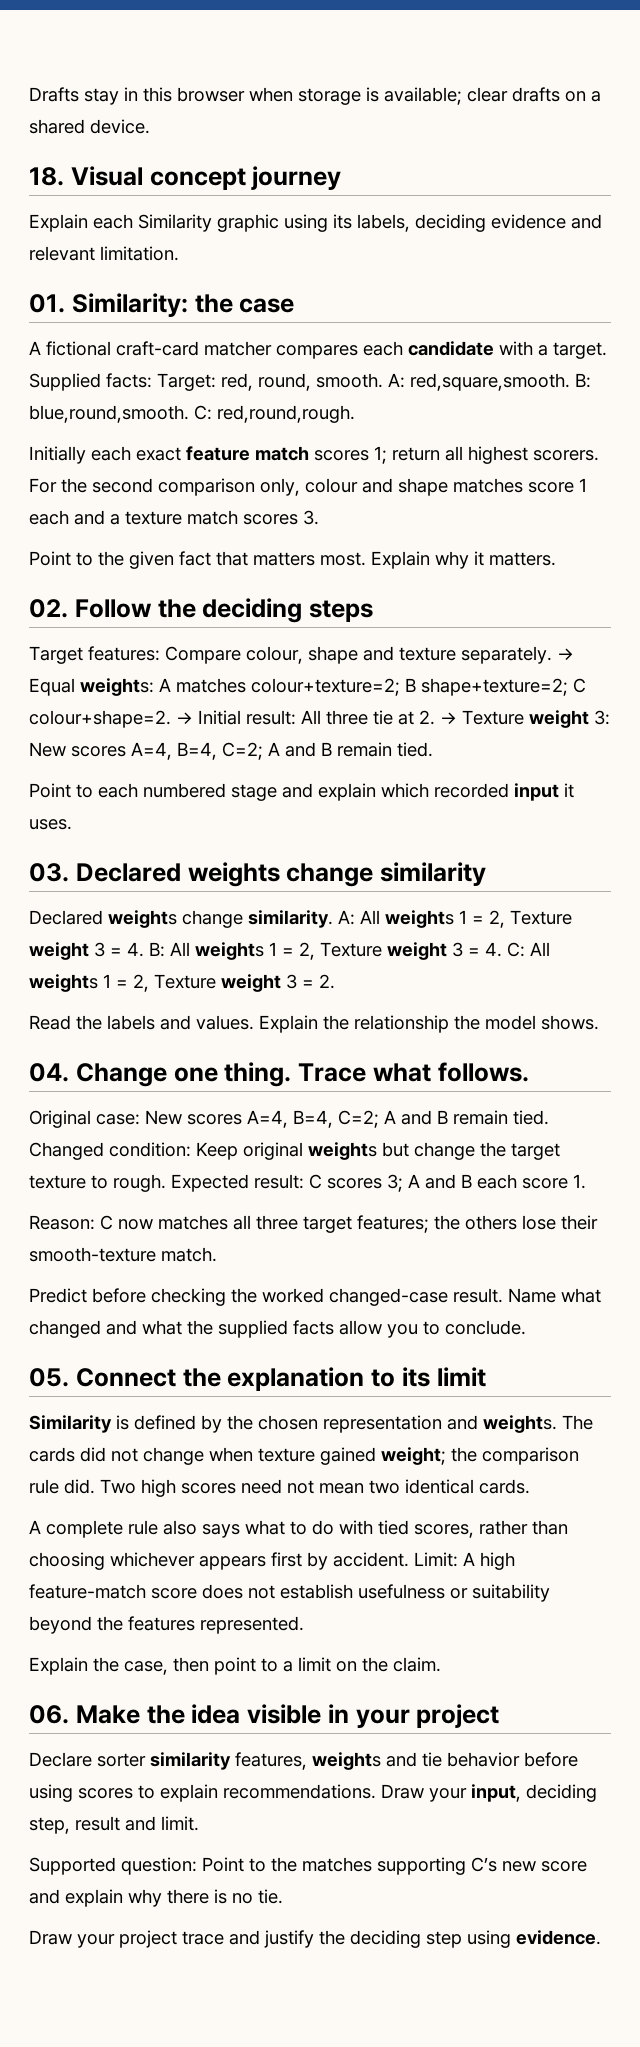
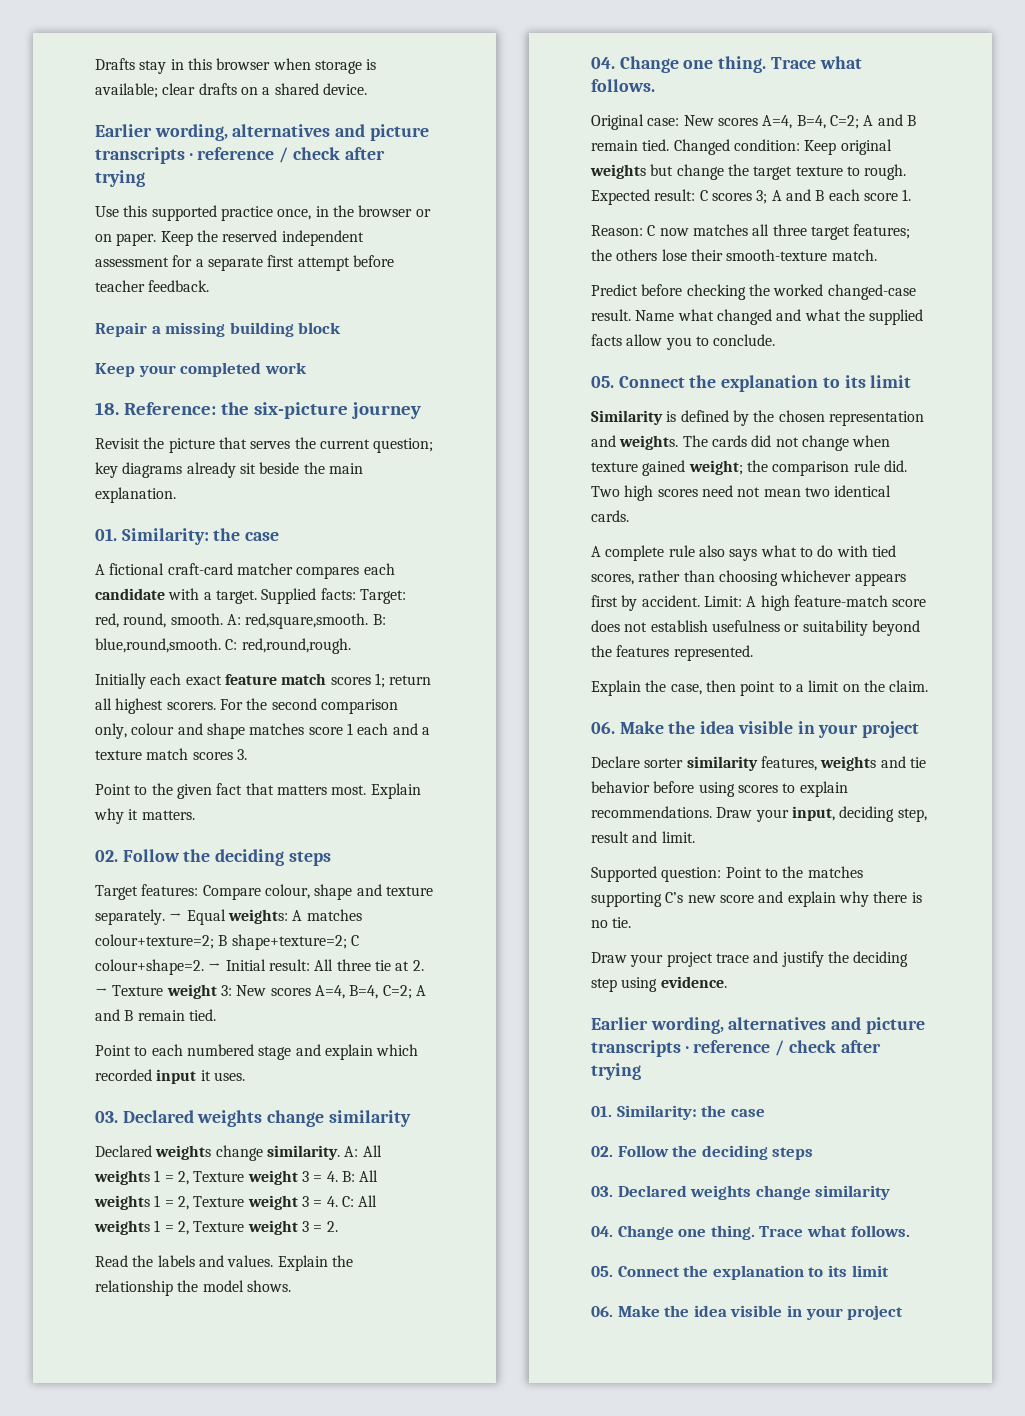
  Drafts stay in this browser when storage is available; clear drafts on a shared device.
- 18. Visual concept journey
- Explain each Similarity graphic using its labels, deciding evidence and relevant limitation.
+ Earlier wording, alternatives and picture transcripts · reference / check after trying
+ Use this supported practice once, in the browser or on paper. Keep the reserved independent assessment for a separate first attempt before teacher feedback.
+ Repair a missing building block
+ Keep your completed work
+ 18. Reference: the six-picture journey
+ Revisit the picture that serves the current question; key diagrams already sit beside the main explanation.
  Draw your project trace and justify the deciding step using evidence.
+ Earlier wording, alternatives and picture transcripts · reference / check after trying
+ 01. Similarity: the case
+ 02. Follow the deciding steps
+ 03. Declared weights change similarity
+ 04. Change one thing. Trace what follows.
+ 05. Connect the explanation to its limit
+ 06. Make the idea visible in your project

